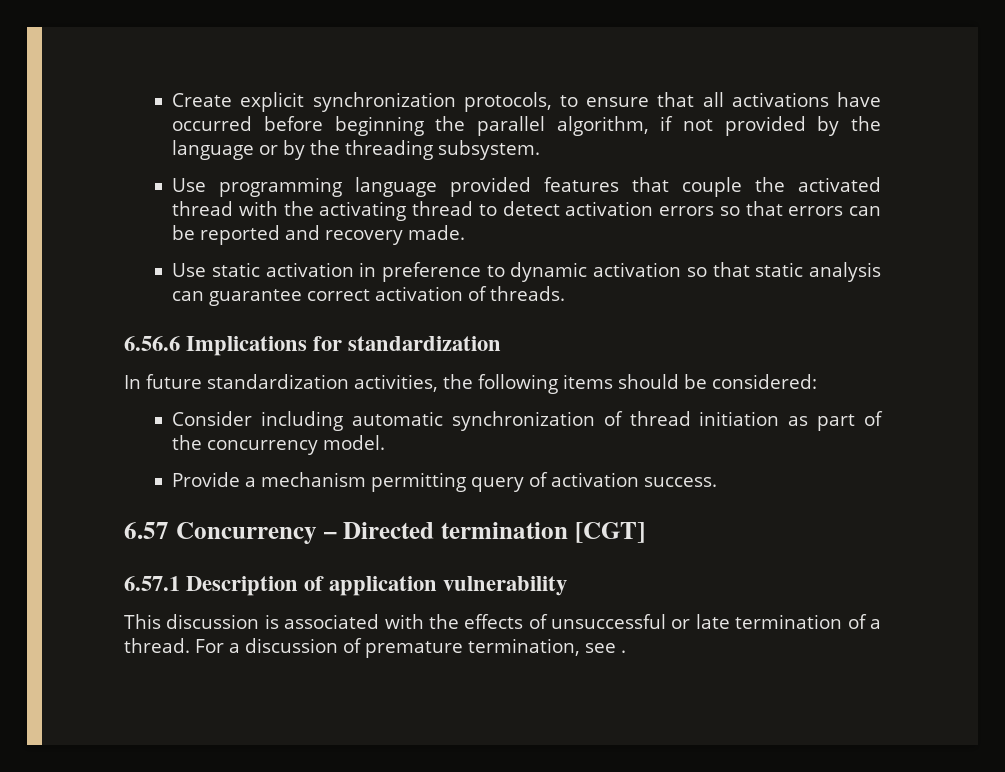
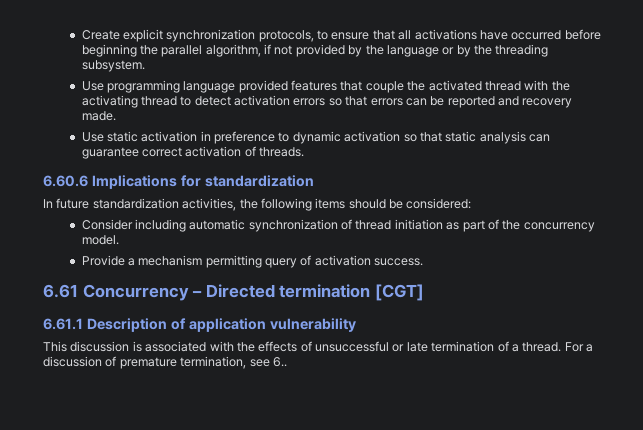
- 6.56.6 Implications for standardization
+ 6.60.6 Implications for standardization
- 6.57 Concurrency – Directed termination [CGT]
+ 6.61 Concurrency – Directed termination [CGT]
- 6.57.1 Description of application vulnerability
+ 6.61.1 Description of application vulnerability
- For a discussion of premature termination, see .
+ For a discussion of premature termination, see 6..

